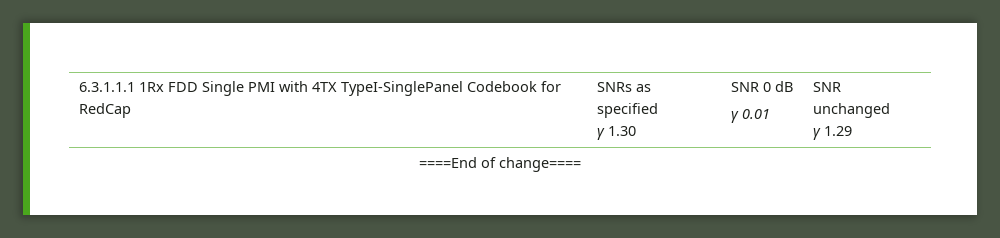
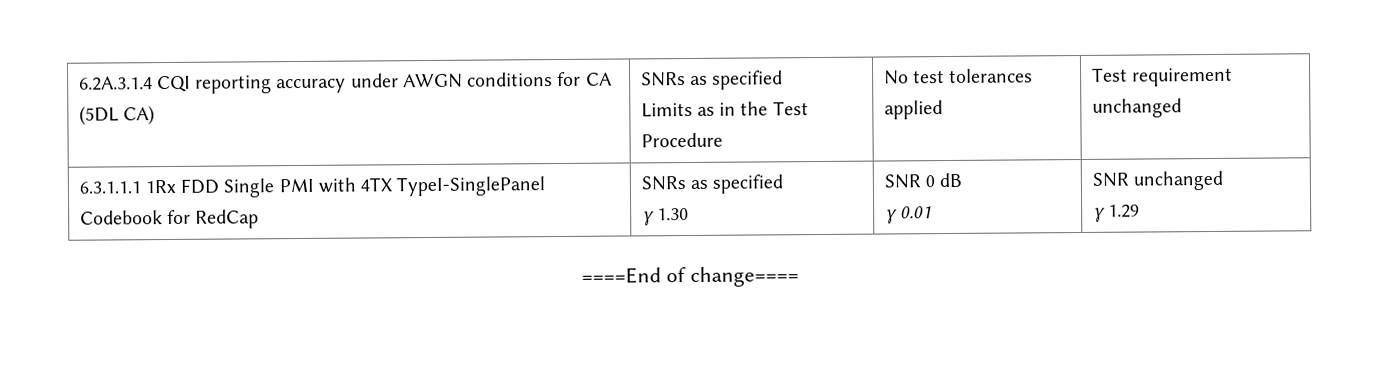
+ 6.2A.3.1.4 CQI reporting accuracy under AWGN conditions for CA (5DL CA) | SNRs as specified
+ Limits as in the Test Procedure | No test tolerances applied | Test requirement unchanged

